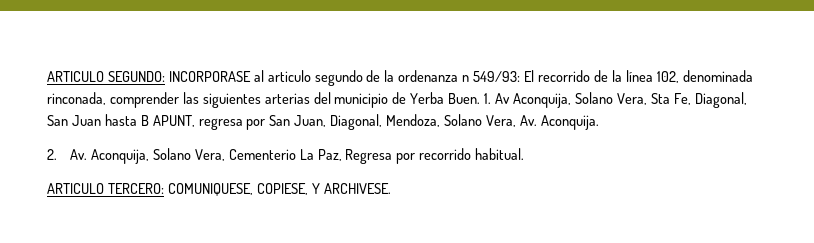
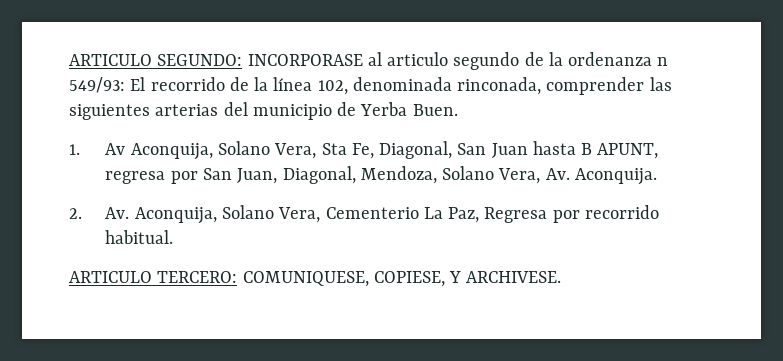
- ARTICULO SEGUNDO: INCORPORASE al articulo segundo de la ordenanza n 549/93: El recorrido de la línea 102, denominada rinconada, comprender las siguientes arterias del municipio de Yerba Buen. 1. Av Aconquija, Solano Vera, Sta Fe, Diagonal, San Juan hasta B APUNT, regresa por San Juan, Diagonal, Mendoza, Solano Vera, Av. Aconquija.
+ ARTICULO SEGUNDO: INCORPORASE al articulo segundo de la ordenanza n 549/93: El recorrido de la línea 102, denominada rinconada, comprender las siguientes arterias del municipio de Yerba Buen.
+ 1. Av Aconquija, Solano Vera, Sta Fe, Diagonal, San Juan hasta B APUNT, regresa por San Juan, Diagonal, Mendoza, Solano Vera, Av. Aconquija.

